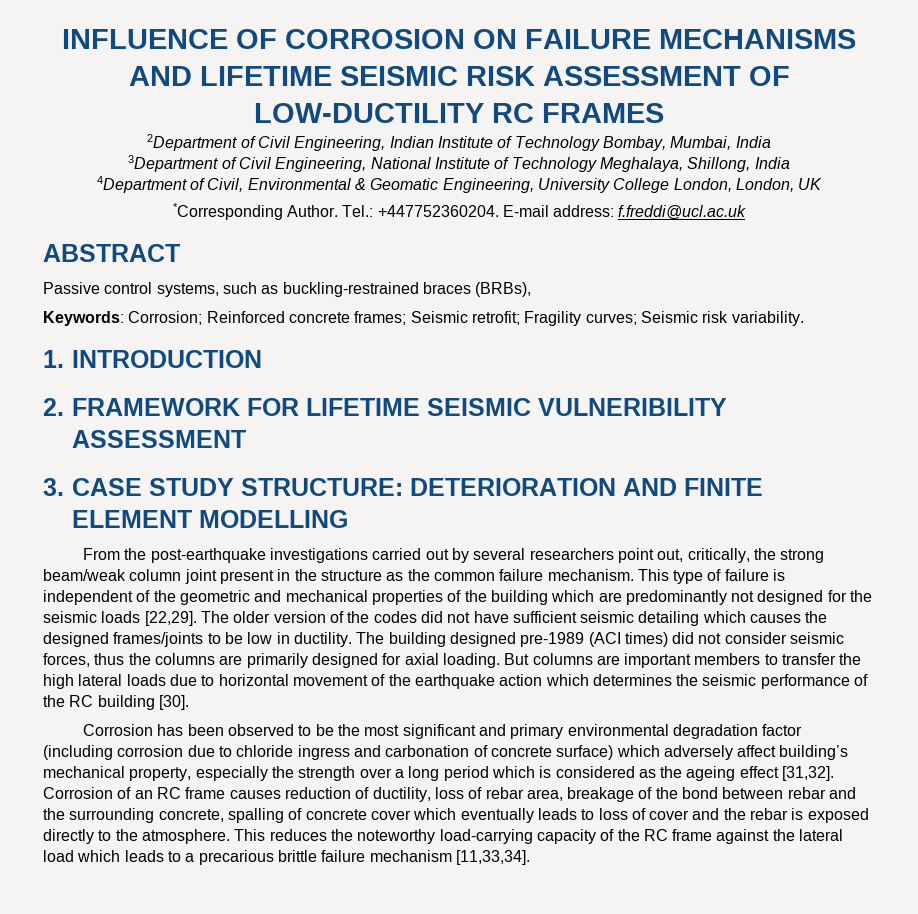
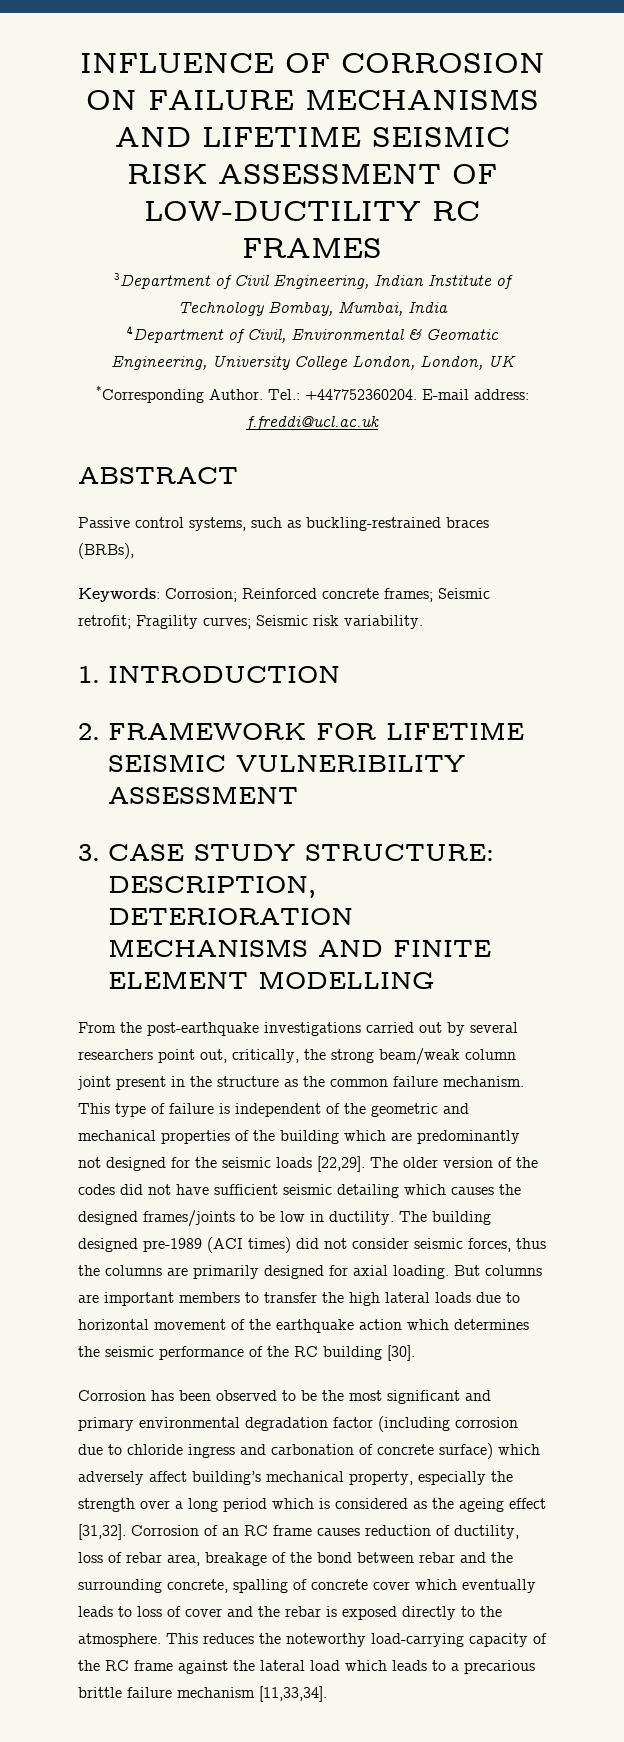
- 2Department of Civil Engineering, Indian Institute of Technology Bombay, Mumbai, India
+ 3Department of Civil Engineering, Indian Institute of Technology Bombay, Mumbai, India
- 3Department of Civil Engineering, National Institute of Technology Meghalaya, Shillong, India
- 3. CASE STUDY STRUCTURE: DETERIORATION AND FINITE ELEMENT MODELLING
+ 3. CASE STUDY STRUCTURE: DESCRIPTION, DETERIORATION MECHANISMS AND FINITE ELEMENT MODELLING

